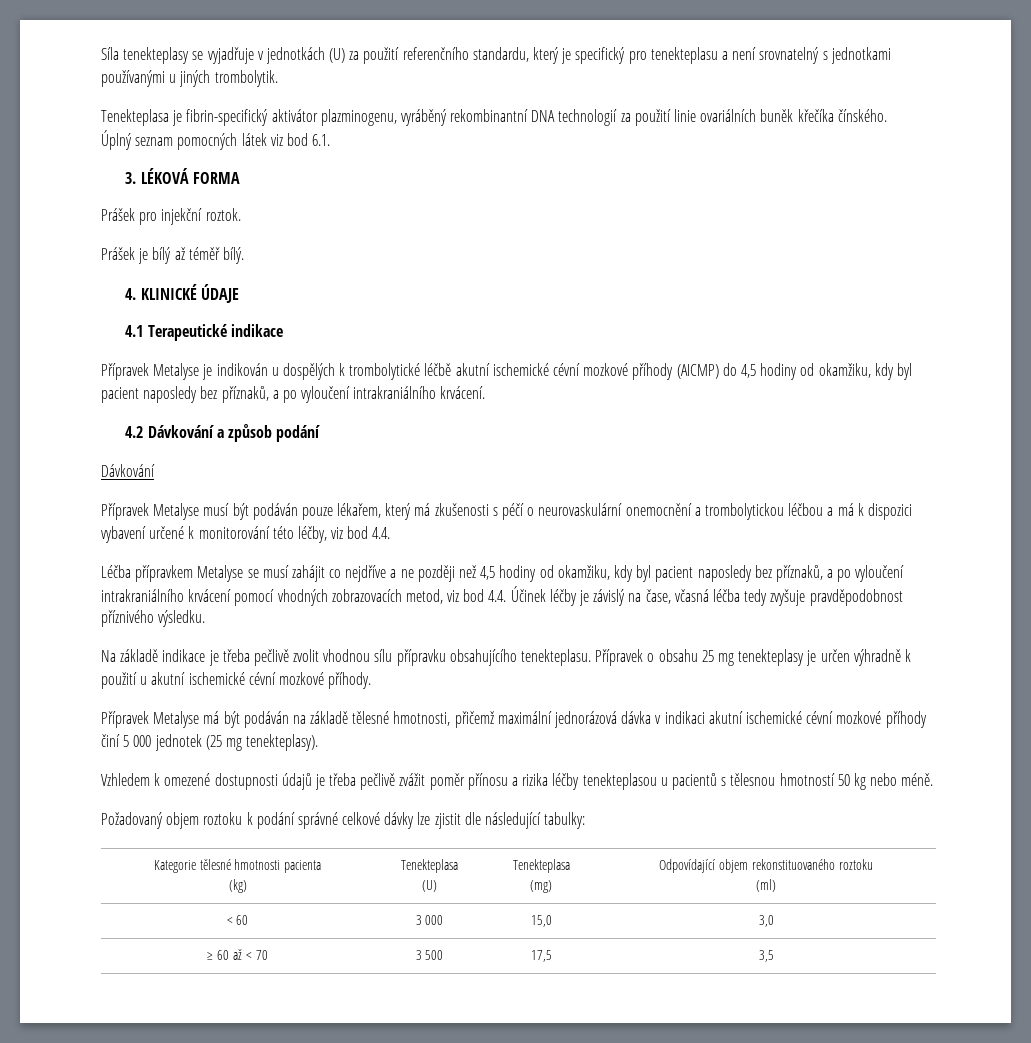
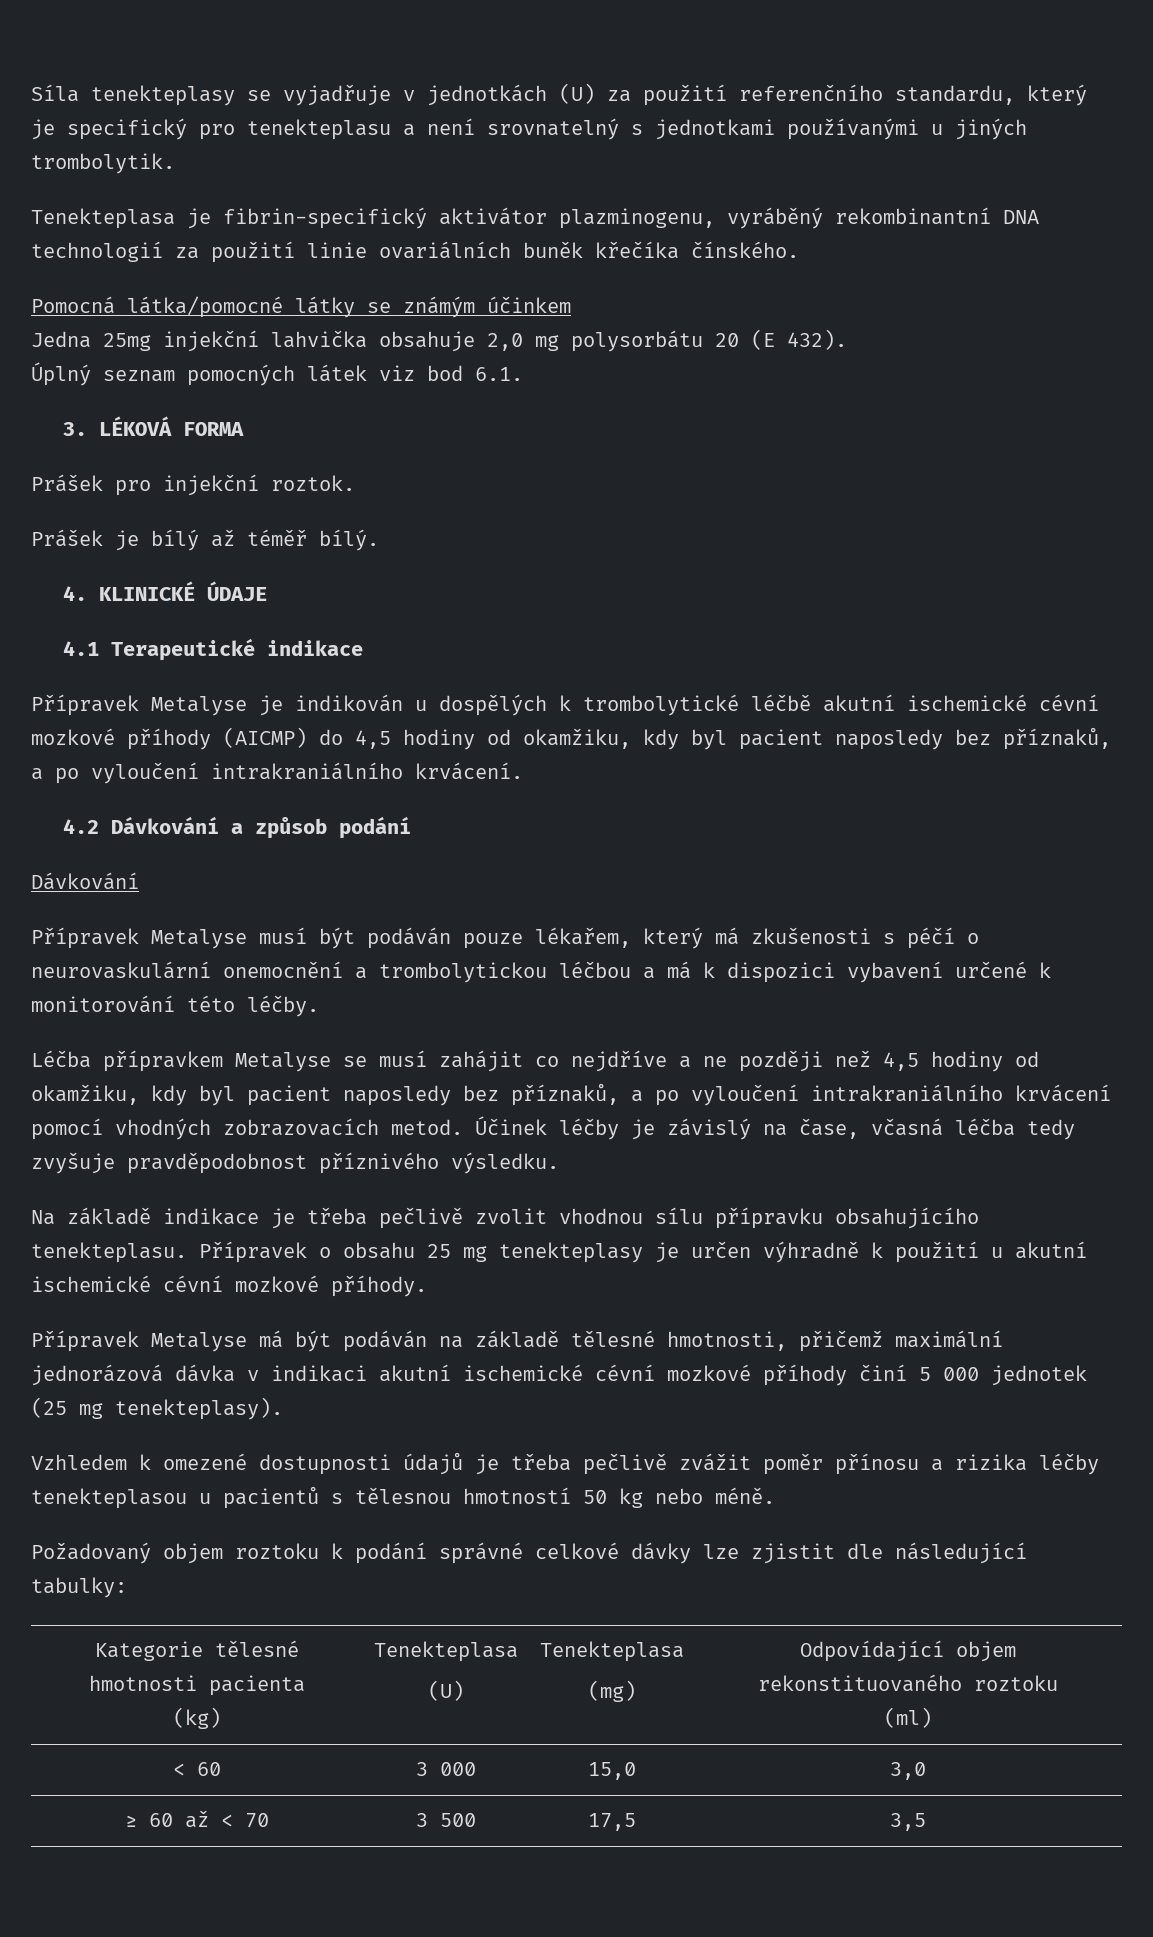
+ Pomocná látka/pomocné látky se známým účinkem
+ Jedna 25mg injekční lahvička obsahuje 2,0 mg polysorbátu 20 (E 432).
- Přípravek Metalyse musí být podáván pouze lékařem, který má zkušenosti s péčí o neurovaskulární onemocnění a trombolytickou léčbou a má k dispozici vybavení určené k monitorování této léčby, viz bod 4.4.
+ Přípravek Metalyse musí být podáván pouze lékařem, který má zkušenosti s péčí o neurovaskulární onemocnění a trombolytickou léčbou a má k dispozici vybavení určené k monitorování této léčby.
- Léčba přípravkem Metalyse se musí zahájit co nejdříve a ne později než 4,5 hodiny od okamžiku, kdy byl pacient naposledy bez příznaků, a po vyloučení intrakraniálního krvácení pomocí vhodných zobrazovacích metod, viz bod 4.4. Účinek léčby je závislý na čase, včasná léčba tedy zvyšuje pravděpodobnost příznivého výsledku.
+ Léčba přípravkem Metalyse se musí zahájit co nejdříve a ne později než 4,5 hodiny od okamžiku, kdy byl pacient naposledy bez příznaků, a po vyloučení intrakraniálního krvácení pomocí vhodných zobrazovacích metod. Účinek léčby je závislý na čase, včasná léčba tedy zvyšuje pravděpodobnost příznivého výsledku.

